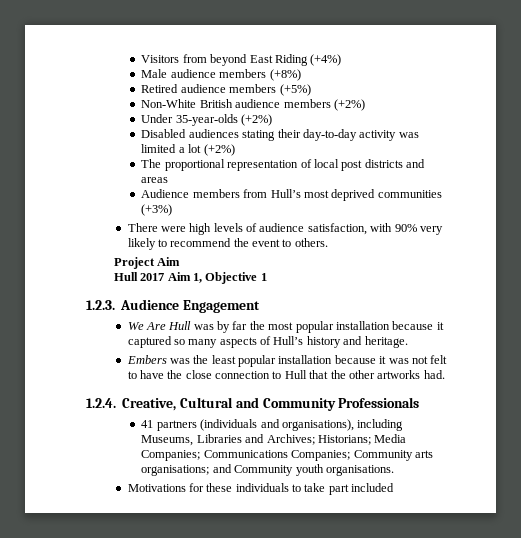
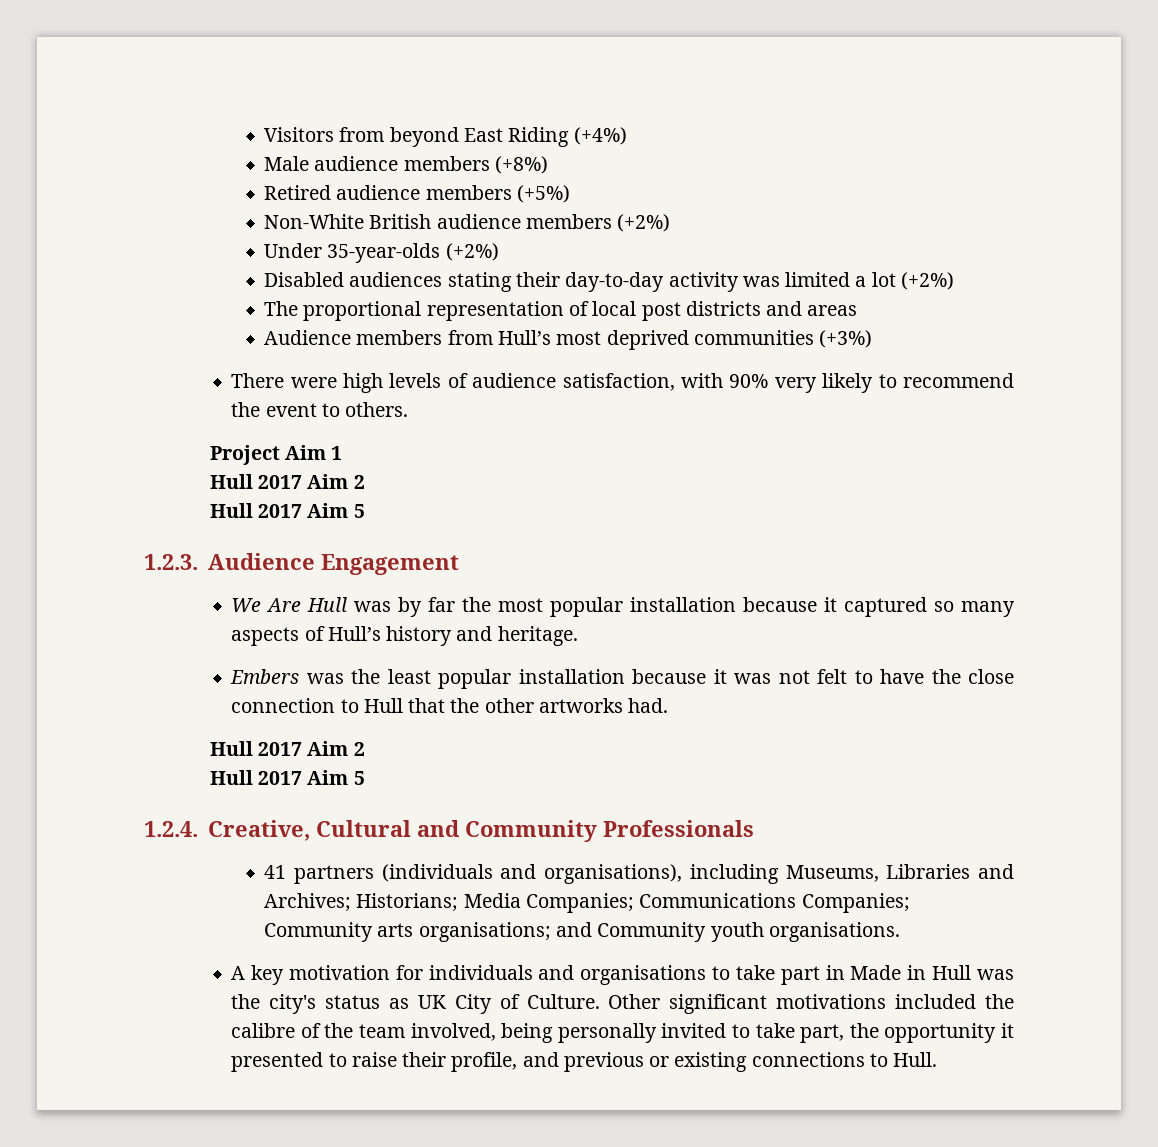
- Project Aim
- Hull 2017 Aim 1, Objective 1
+ Project Aim 1
+ Hull 2017 Aim 2
+ Hull 2017 Aim 5
  Embers was the least popular installation because it was not felt to have the close connection to Hull that the other artworks had.
+ Hull 2017 Aim 2
+ Hull 2017 Aim 5
- Motivations for these individuals to take part included
+ A key motivation for individuals and organisations to take part in Made in Hull was the city's status as UK City of Culture. Other significant motivations included the calibre of the team involved, being personally invited to take part, the opportunity it presented to raise their profile, and previous or existing connections to Hull.

